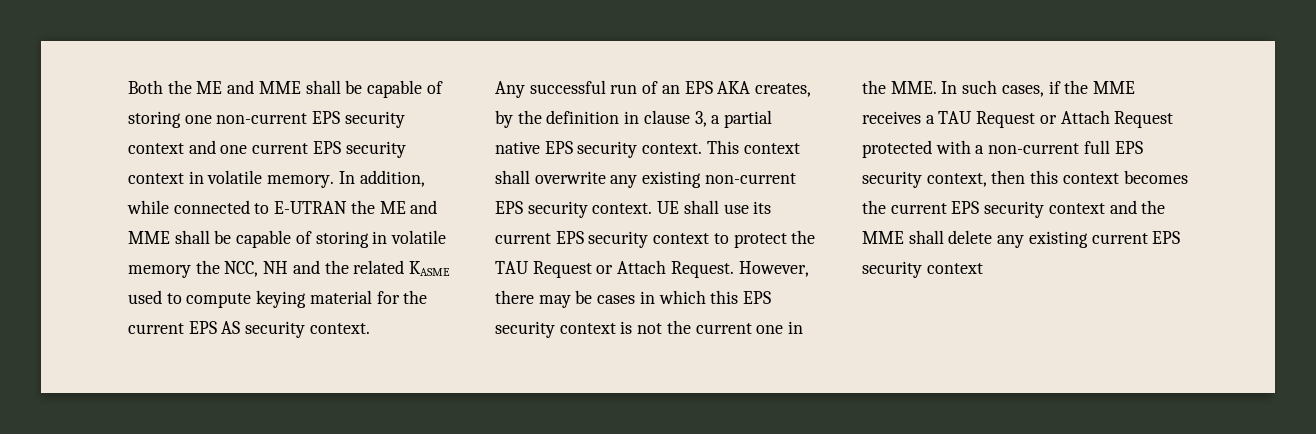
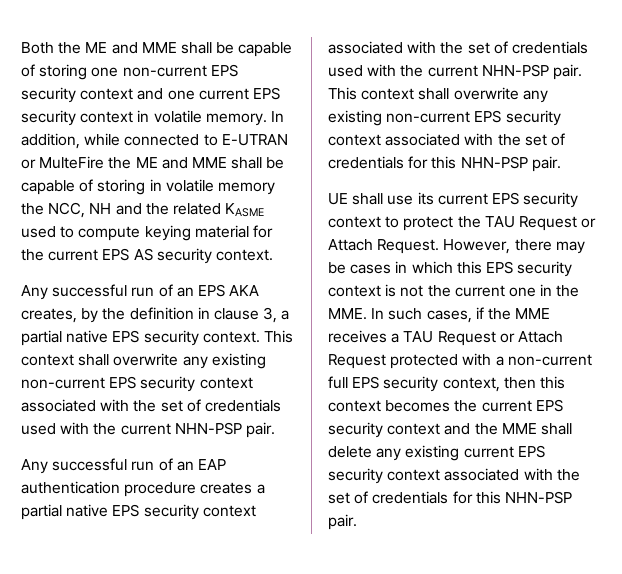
- In addition, while connected to E-UTRAN the ME and MME shall be capable of storing in volatile memory the NCC, NH and the related KASME used to compute keying material for the current EPS AS security context.
+ In addition, while connected to E-UTRAN or MulteFire the ME and MME shall be capable of storing in volatile memory the NCC, NH and the related KASME used to compute keying material for the current EPS AS security context.
- This context shall overwrite any existing non-current EPS security context. UE shall use its current EPS security context to protect the TAU Request or Attach Request.
+ This context shall overwrite any existing non-current EPS security context associated with the set of credentials used with the current NHN-PSP pair.
+ Any successful run of an EAP authentication procedure creates a partial native EPS security context associated with the set of credentials used with the current NHN-PSP pair. This context shall overwrite any existing non-current EPS security context associated with the set of credentials for this NHN-PSP pair.
+ UE shall use its current EPS security context to protect the TAU Request or Attach Request.
- However, there may be cases in which this EPS security context is not the current one in the MME. In such cases, if the MME receives a TAU Request or Attach Request protected with a non-current full EPS security context, then this context becomes the current EPS security context and the MME shall delete any existing current EPS security context
+ However, there may be cases in which this EPS security context is not the current one in the MME. In such cases, if the MME receives a TAU Request or Attach Request protected with a non-current full EPS security context, then this context becomes the current EPS security context and the MME shall delete any existing current EPS security context associated with the set of credentials for this NHN-PSP pair.

